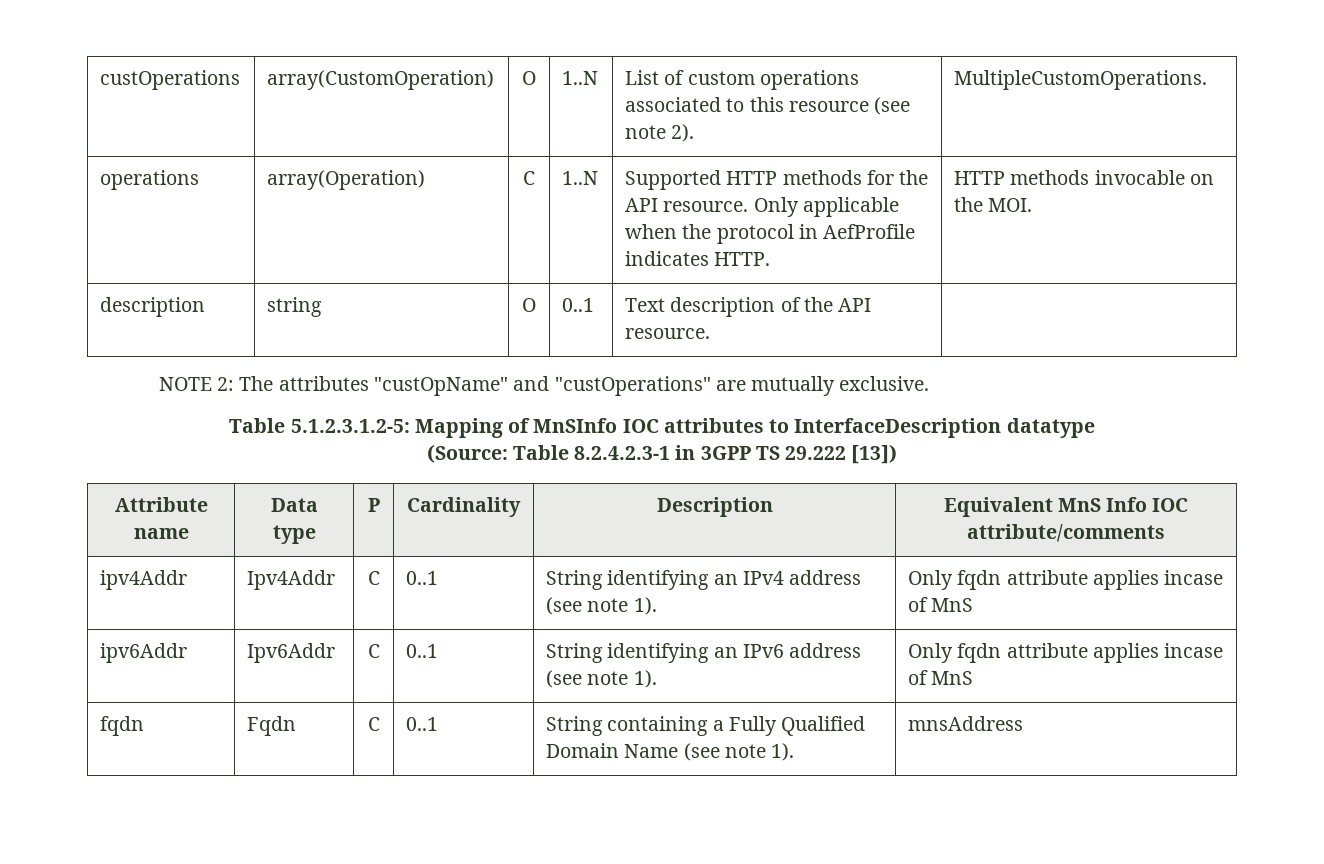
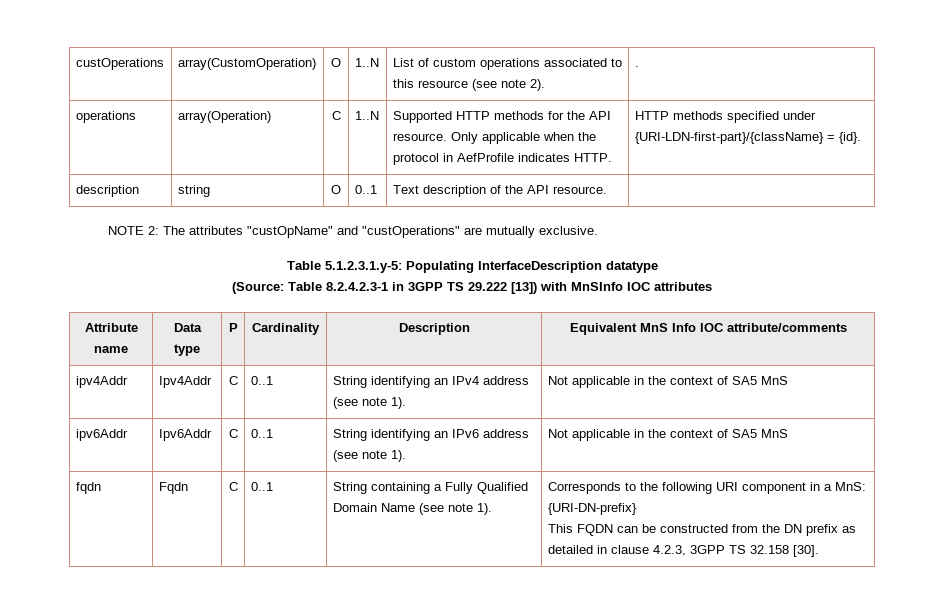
- custOperations | array(CustomOperation) | O | 1..N | List of custom operations associated to this resource (see note 2). | MultipleCustomOperations.
+ custOperations | array(CustomOperation) | O | 1..N | List of custom operations associated to this resource (see note 2). | .
- operations | array(Operation) | C | 1..N | Supported HTTP methods for the API resource. Only applicable when the protocol in AefProfile indicates HTTP. | HTTP methods invocable on the MOI.
+ operations | array(Operation) | C | 1..N | Supported HTTP methods for the API resource. Only applicable when the protocol in AefProfile indicates HTTP. | HTTP methods specified under {URI-LDN-first-part}/{className} = {id}.
- Table 5.1.2.3.1.2-5: Mapping of MnSInfo IOC attributes to InterfaceDescription datatype
+ Table 5.1.2.3.1.y-5: Populating InterfaceDescription datatype
- (Source: Table 8.2.4.2.3-1 in 3GPP TS 29.222 [13])
+ (Source: Table 8.2.4.2.3-1 in 3GPP TS 29.222 [13]) with MnSInfo IOC attributes
- ipv4Addr | Ipv4Addr | C | 0..1 | String identifying an IPv4 address (see note 1). | Only fqdn attribute applies incase of MnS
+ ipv4Addr | Ipv4Addr | C | 0..1 | String identifying an IPv4 address (see note 1). | Not applicable in the context of SA5 MnS
- ipv6Addr | Ipv6Addr | C | 0..1 | String identifying an IPv6 address (see note 1). | Only fqdn attribute applies incase of MnS
+ ipv6Addr | Ipv6Addr | C | 0..1 | String identifying an IPv6 address (see note 1). | Not applicable in the context of SA5 MnS
- mnsAddress
+ Corresponds to the following URI component in a MnS: {URI-DN-prefix}
+ This FQDN can be constructed from the DN prefix as detailed in clause 4.2.3, 3GPP TS 32.158 [30].

